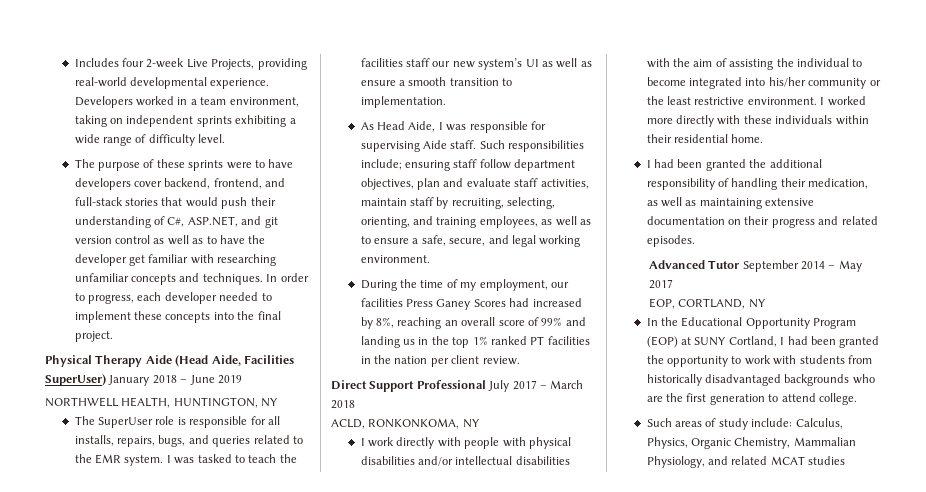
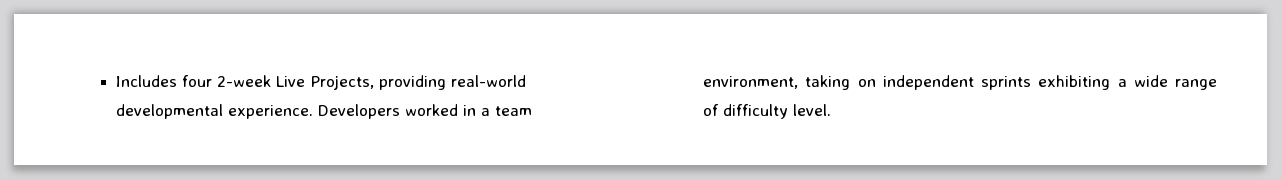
- The purpose of these sprints were to have developers cover backend, frontend, and full-stack stories that would push their understanding of C#, ASP.NET, and git version control as well as to have the developer get familiar with researching unfamiliar concepts and techniques. In order to progress, each developer needed to implement these concepts into the final project.
- Physical Therapy Aide (Head Aide, Facilities SuperUser) January 2018 – June 2019
- NORTHWELL HEALTH, HUNTINGTON, NY
- The SuperUser role is responsible for all installs, repairs, bugs, and queries related to the EMR system. I was tasked to teach the facilities staff our new system’s UI as well as ensure a smooth transition to implementation.
- As Head Aide, I was responsible for supervising Aide staff. Such responsibilities include; ensuring staff follow department objectives, plan and evaluate staff activities, maintain staff by recruiting, selecting, orienting, and training employees, as well as to ensure a safe, secure, and legal working environment.
- During the time of my employment, our facilities Press Ganey Scores had increased by 8%, reaching an overall score of 99% and landing us in the top 1% ranked PT facilities in the nation per client review.
- Direct Support Professional July 2017 – March 2018
- ACLD, RONKONKOMA, NY
- I work directly with people with physical disabilities and/or intellectual disabilities with the aim of assisting the individual to become integrated into his/her community or the least restrictive environment. I worked more directly with these individuals within their residential home.
- I had been granted the additional responsibility of handling their medication, as well as maintaining extensive documentation on their progress and related episodes.
- Advanced Tutor September 2014 – May 2017
- EOP, CORTLAND, NY
- In the Educational Opportunity Program (EOP) at SUNY Cortland, I had been granted the opportunity to work with students from historically disadvantaged backgrounds who are the first generation to attend college.
- Such areas of study include: Calculus, Physics, Organic Chemistry, Mammalian Physiology, and related MCAT studies

